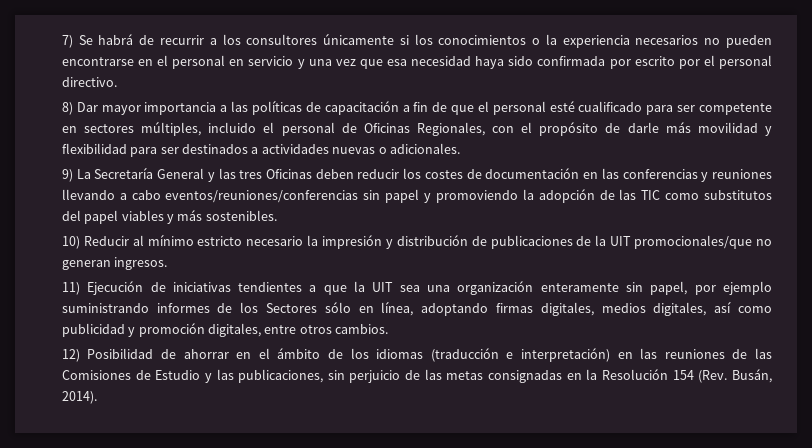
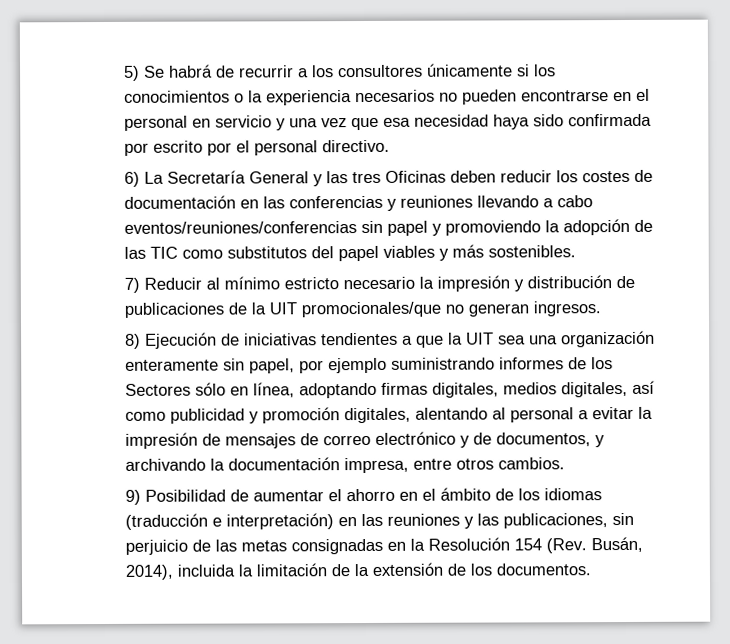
- 7) Se habrá de recurrir a los consultores únicamente si los conocimientos o la experiencia necesarios no pueden encontrarse en el personal en servicio y una vez que esa necesidad haya sido confirmada por escrito por el personal directivo.
+ 5) Se habrá de recurrir a los consultores únicamente si los conocimientos o la experiencia necesarios no pueden encontrarse en el personal en servicio y una vez que esa necesidad haya sido confirmada por escrito por el personal directivo.
- 8) Dar mayor importancia a las políticas de capacitación a fin de que el personal esté cualificado para ser competente en sectores múltiples, incluido el personal de Oficinas Regionales, con el propósito de darle más movilidad y flexibilidad para ser destinados a actividades nuevas o adicionales.
- 9) La Secretaría General y las tres Oficinas deben reducir los costes de documentación en las conferencias y reuniones llevando a cabo eventos/reuniones/conferencias sin papel y promoviendo la adopción de las TIC como substitutos del papel viables y más sostenibles.
+ 6) La Secretaría General y las tres Oficinas deben reducir los costes de documentación en las conferencias y reuniones llevando a cabo eventos/reuniones/conferencias sin papel y promoviendo la adopción de las TIC como substitutos del papel viables y más sostenibles.
- 10) Reducir al mínimo estricto necesario la impresión y distribución de publicaciones de la UIT promocionales/que no generan ingresos.
+ 7) Reducir al mínimo estricto necesario la impresión y distribución de publicaciones de la UIT promocionales/que no generan ingresos.
- 11) Ejecución de iniciativas tendientes a que la UIT sea una organización enteramente sin papel, por ejemplo suministrando informes de los Sectores sólo en línea, adoptando firmas digitales, medios digitales, así como publicidad y promoción digitales, entre otros cambios.
+ 8) Ejecución de iniciativas tendientes a que la UIT sea una organización enteramente sin papel, por ejemplo suministrando informes de los Sectores sólo en línea, adoptando firmas digitales, medios digitales, así como publicidad y promoción digitales, alentando al personal a evitar la impresión de mensajes de correo electrónico y de documentos, y archivando la documentación impresa, entre otros cambios.
- 12) Posibilidad de ahorrar en el ámbito de los idiomas (traducción e interpretación) en las reuniones de las Comisiones de Estudio y las publicaciones, sin perjuicio de las metas consignadas en la Resolución 154 (Rev. Busán, 2014).
+ 9) Posibilidad de aumentar el ahorro en el ámbito de los idiomas (traducción e interpretación) en las reuniones y las publicaciones, sin perjuicio de las metas consignadas en la Resolución 154 (Rev. Busán, 2014), incluida la limitación de la extensión de los documentos.

